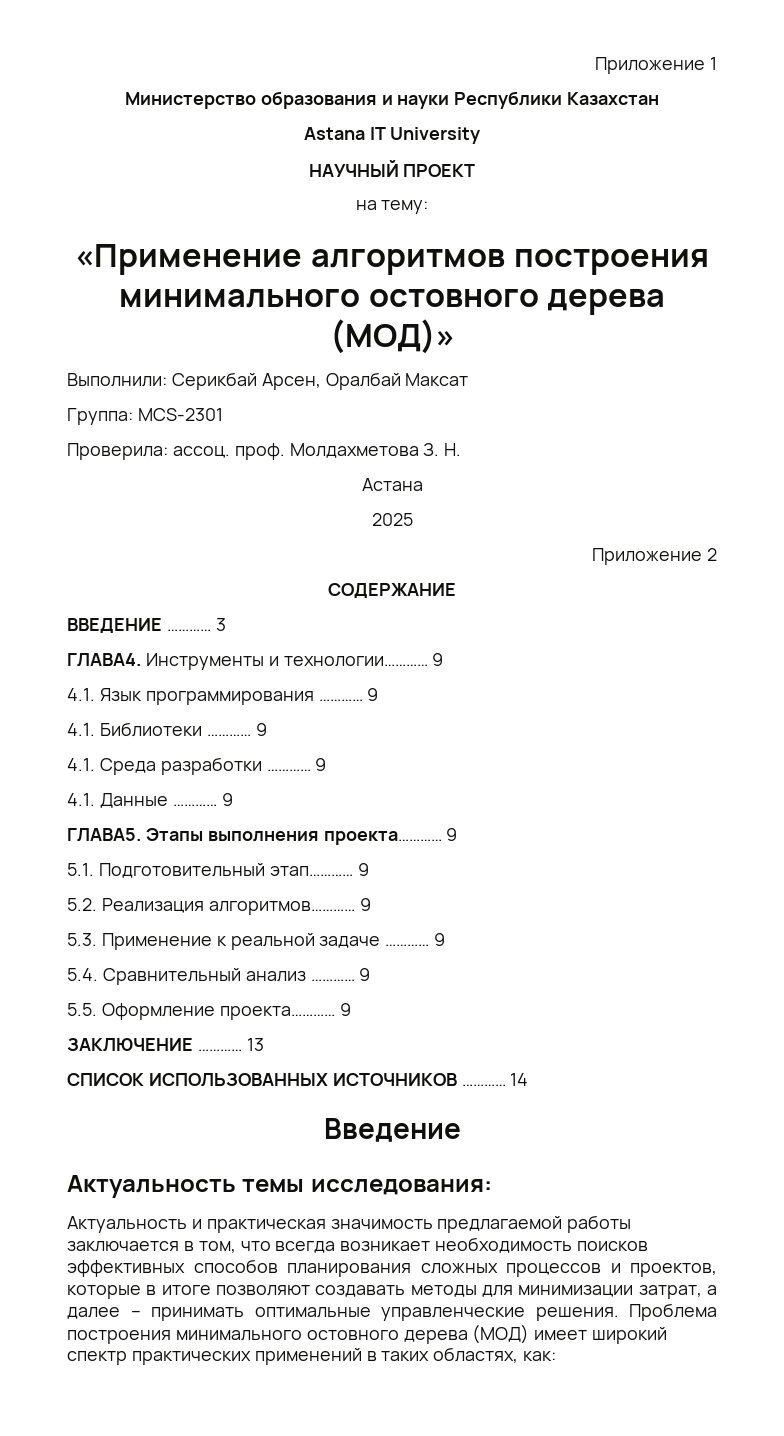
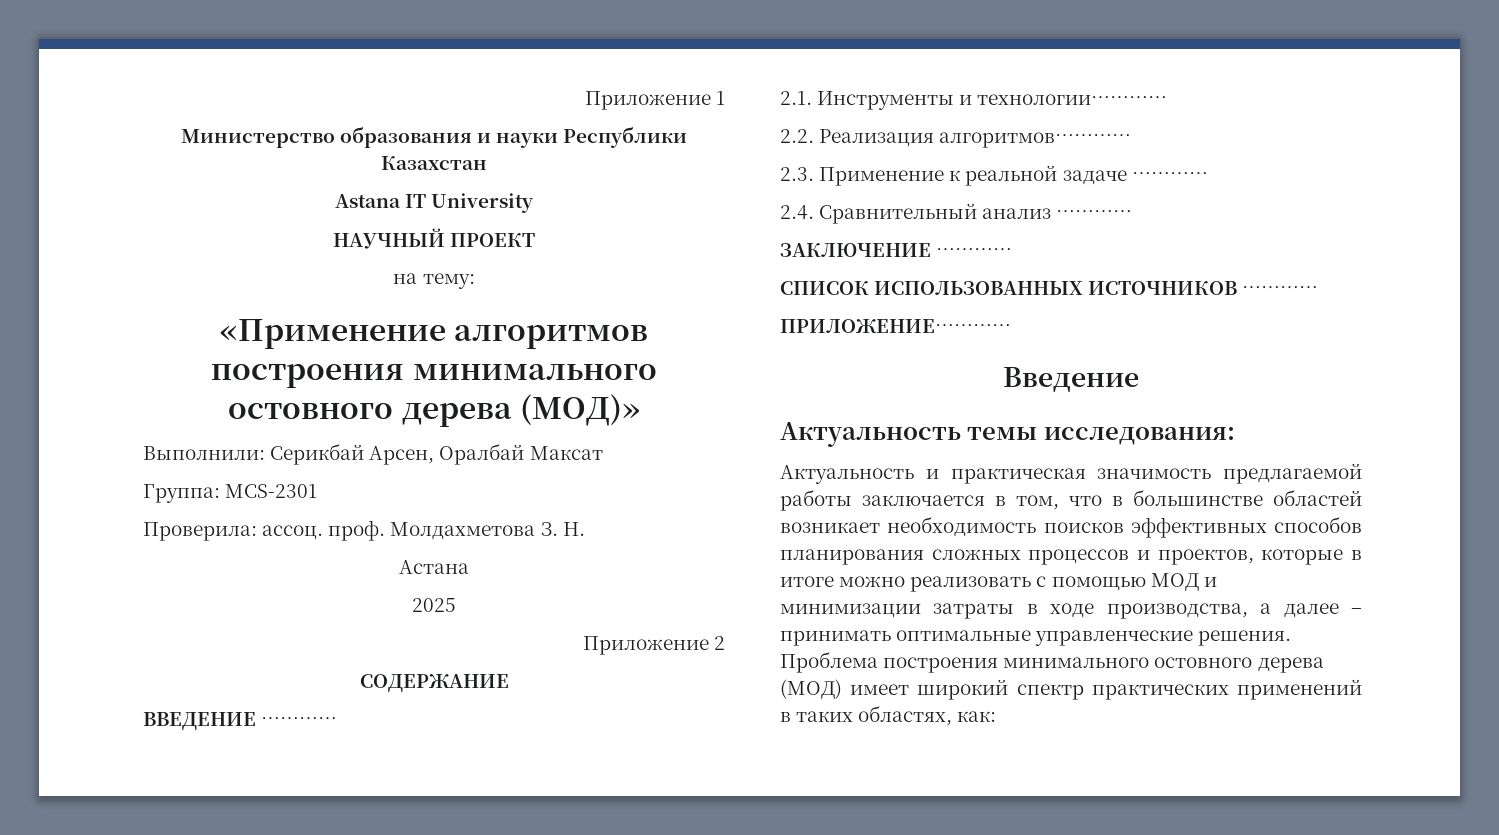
- ВВЕДЕНИЕ ………… 3
- ГЛАВА4. Инструменты и технологии………… 9
- 4.1. Язык программирования ………… 9
- 4.1. Библиотеки ………… 9
- 4.1. Среда разработки ………… 9
- 4.1. Данные ………… 9
- ГЛАВА5. Этапы выполнения проекта………… 9
- 5.1. Подготовительный этап………… 9
- 5.2. Реализация алгоритмов………… 9
- 5.3. Применение к реальной задаче ………… 9
- 5.4. Сравнительный анализ ………… 9
- 5.5. Оформление проекта………… 9
+ ВВЕДЕНИЕ …………
+ 2.1. Инструменты и технологии…………
+ 2.2. Реализация алгоритмов…………
+ 2.3. Применение к реальной задаче …………
+ 2.4. Сравнительный анализ …………
- 13
- СПИСОК ИСПОЛЬЗОВАННЫХ ИСТОЧНИКОВ ………… 14
+ СПИСОК ИСПОЛЬЗОВАННЫХ ИСТОЧНИКОВ …………
+ ПРИЛОЖЕНИЕ…………
- Актуальность и практическая значимость предлагаемой работы заключается в том, что всегда возникает необходимость поисков эффективных способов планирования сложных процессов и проектов, которые в итоге позволяют создавать методы для минимизации затрат, а далее – принимать оптимальные управленческие решения.
+ Актуальность и практическая значимость предлагаемой работы заключается в том, что в большинстве областей возникает необходимость поисков эффективных способов планирования сложных процессов и проектов, которые в итоге можно реализовать с помощью МОД и минимизации затраты в ходе производства, а далее – принимать оптимальные управленческие решения.

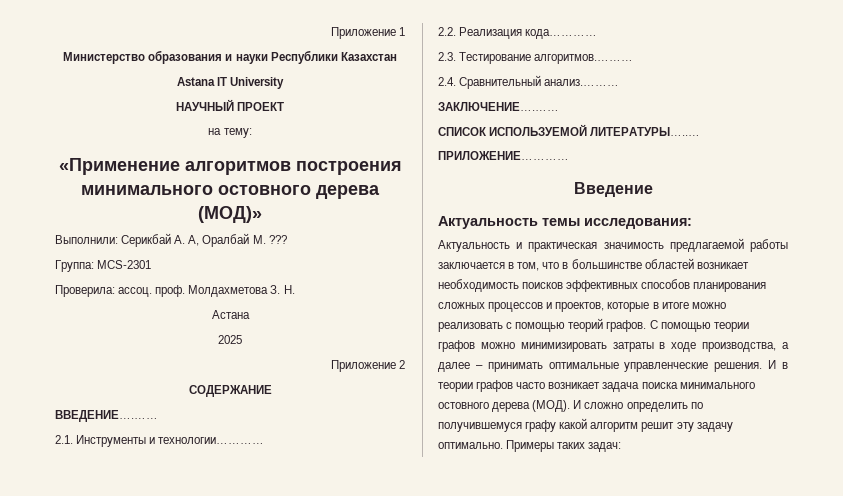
- Выполнили: Серикбай Арсен, Оралбай Максат
+ Выполнили: Серикбай А. А, Оралбай М. ???
- ВВЕДЕНИЕ …………
+ ВВЕДЕНИЕ….……
- 2.2. Реализация алгоритмов…………
+ 2.2. Реализация кода…………
- 2.3. Применение к реальной задаче …………
- 2.4. Сравнительный анализ …………
- ЗАКЛЮЧЕНИЕ …………
- СПИСОК ИСПОЛЬЗОВАННЫХ ИСТОЧНИКОВ …………
+ 2.3. Тестирование алгоритмов.………
+ 2.4. Сравнительный анализ.………
+ ЗАКЛЮЧЕНИЕ….……
+ СПИСОК ИСПОЛЬЗУЕМОЙ ЛИТЕРАТУРЫ…..…
- Актуальность и практическая значимость предлагаемой работы заключается в том, что в большинстве областей возникает необходимость поисков эффективных способов планирования сложных процессов и проектов, которые в итоге можно реализовать с помощью МОД и минимизации затраты в ходе производства, а далее – принимать оптимальные управленческие решения.
+ Актуальность и практическая значимость предлагаемой работы заключается в том, что в большинстве областей возникает необходимость поисков эффективных способов планирования сложных процессов и проектов, которые в итоге можно реализовать с помощью теорий графов. С помощью теории графов можно минимизировать затраты в ходе производства, а далее – принимать оптимальные управленческие решения.
- Проблема построения минимального остовного дерева (МОД) имеет широкий спектр практических применений в таких областях, как:
+ И в теории графов часто возникает задача поиска минимального остовного дерева (МОД). И сложно определить по получившемуся графу какой алгоритм решит эту задачу оптимально. Примеры таких задач:

